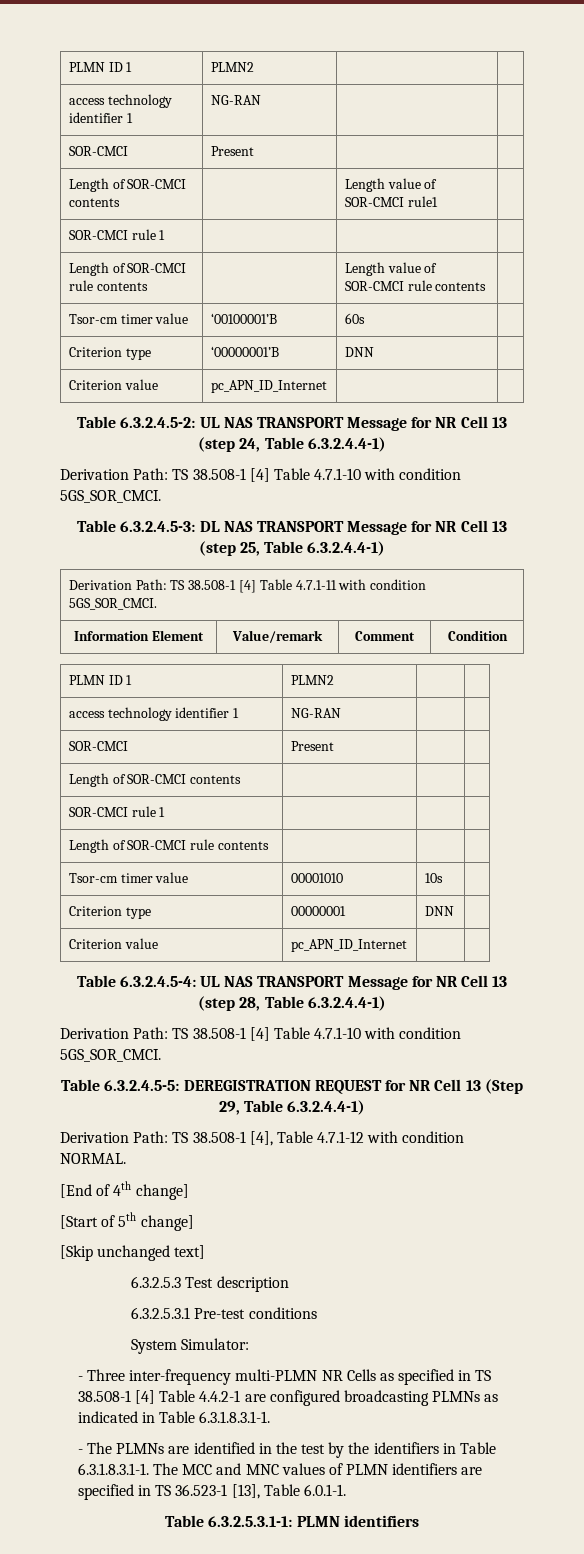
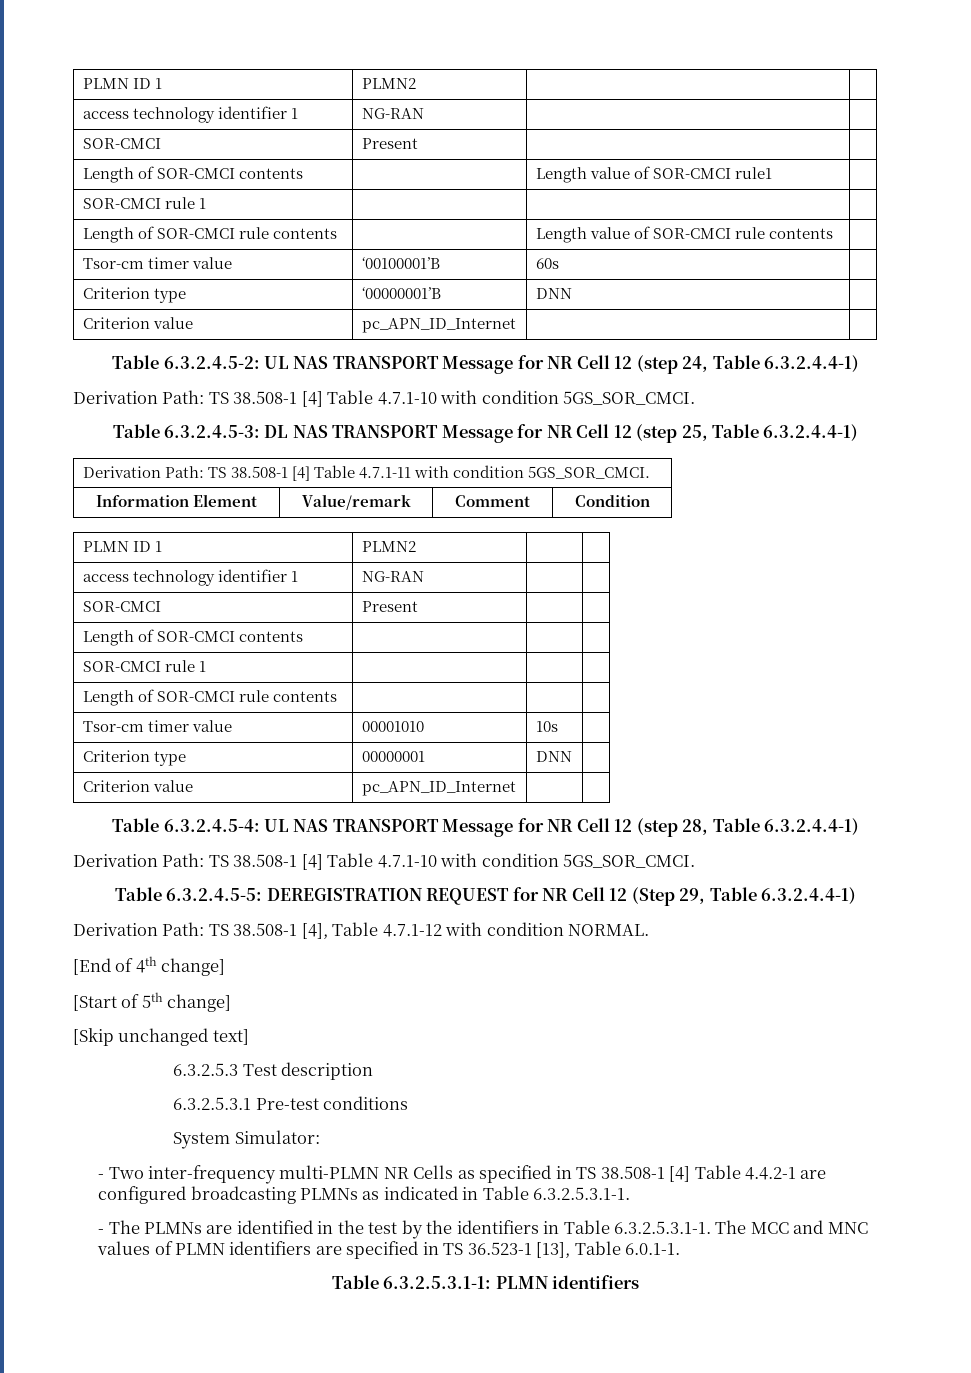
- Table 6.3.2.4.5-2: UL NAS TRANSPORT Message for NR Cell 13 (step 24, Table 6.3.2.4.4-1)
+ Table 6.3.2.4.5-2: UL NAS TRANSPORT Message for NR Cell 12 (step 24, Table 6.3.2.4.4-1)
- Table 6.3.2.4.5-3: DL NAS TRANSPORT Message for NR Cell 13 (step 25, Table 6.3.2.4.4-1)
+ Table 6.3.2.4.5-3: DL NAS TRANSPORT Message for NR Cell 12 (step 25, Table 6.3.2.4.4-1)
- Table 6.3.2.4.5-4: UL NAS TRANSPORT Message for NR Cell 13 (step 28, Table 6.3.2.4.4-1)
+ Table 6.3.2.4.5-4: UL NAS TRANSPORT Message for NR Cell 12 (step 28, Table 6.3.2.4.4-1)
- Table 6.3.2.4.5-5: DEREGISTRATION REQUEST for NR Cell 13 (Step 29, Table 6.3.2.4.4-1)
+ Table 6.3.2.4.5-5: DEREGISTRATION REQUEST for NR Cell 12 (Step 29, Table 6.3.2.4.4-1)
- - Three inter-frequency multi-PLMN NR Cells as specified in TS 38.508-1 [4] Table 4.4.2-1 are configured broadcasting PLMNs as indicated in Table 6.3.1.8.3.1-1.
+ - Two inter-frequency multi-PLMN NR Cells as specified in TS 38.508-1 [4] Table 4.4.2-1 are configured broadcasting PLMNs as indicated in Table 6.3.2.5.3.1-1.
- - The PLMNs are identified in the test by the identifiers in Table 6.3.1.8.3.1-1. The MCC and MNC values of PLMN identifiers are specified in TS 36.523-1 [13], Table 6.0.1-1.
+ - The PLMNs are identified in the test by the identifiers in Table 6.3.2.5.3.1-1. The MCC and MNC values of PLMN identifiers are specified in TS 36.523-1 [13], Table 6.0.1-1.

